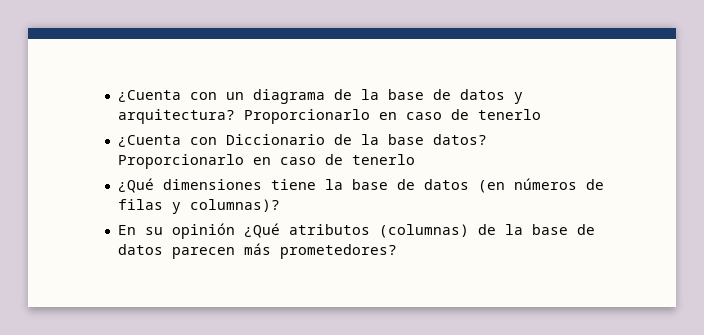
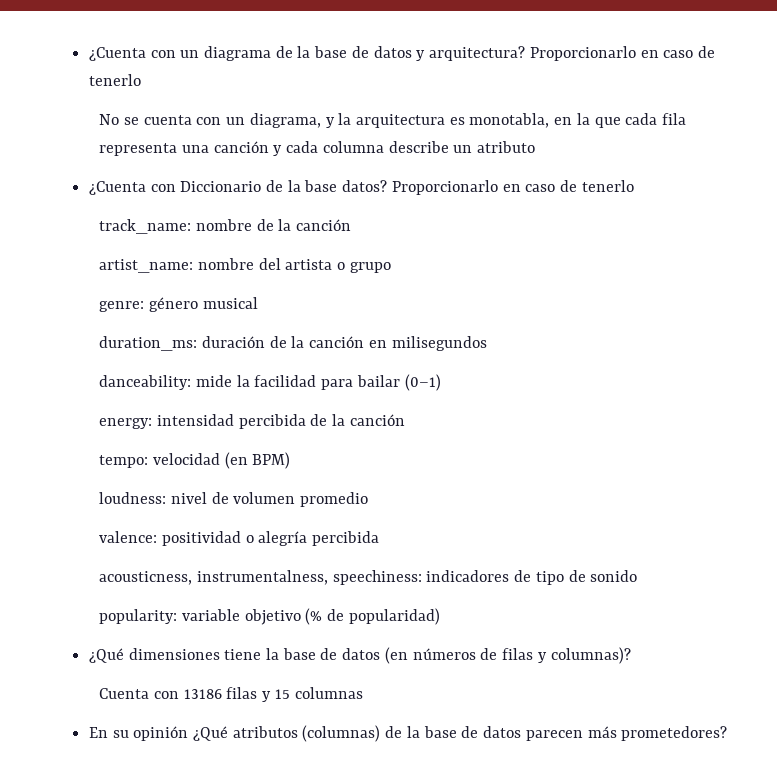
+ No se cuenta con un diagrama, y la arquitectura es monotabla, en la que cada fila representa una canción y cada columna describe un atributo
+ track_name: nombre de la canción
+ artist_name: nombre del artista o grupo
+ genre: género musical
+ duration_ms: duración de la canción en milisegundos
+ danceability: mide la facilidad para bailar (0–1)
+ energy: intensidad percibida de la canción
+ tempo: velocidad (en BPM)
+ loudness: nivel de volumen promedio
+ valence: positividad o alegría percibida
+ acousticness, instrumentalness, speechiness: indicadores de tipo de sonido
+ popularity: variable objetivo (% de popularidad)
+ Cuenta con 13186 filas y 15 columnas

